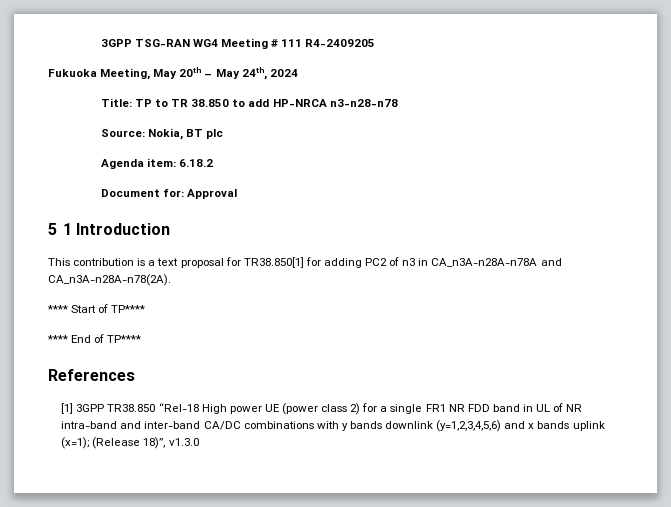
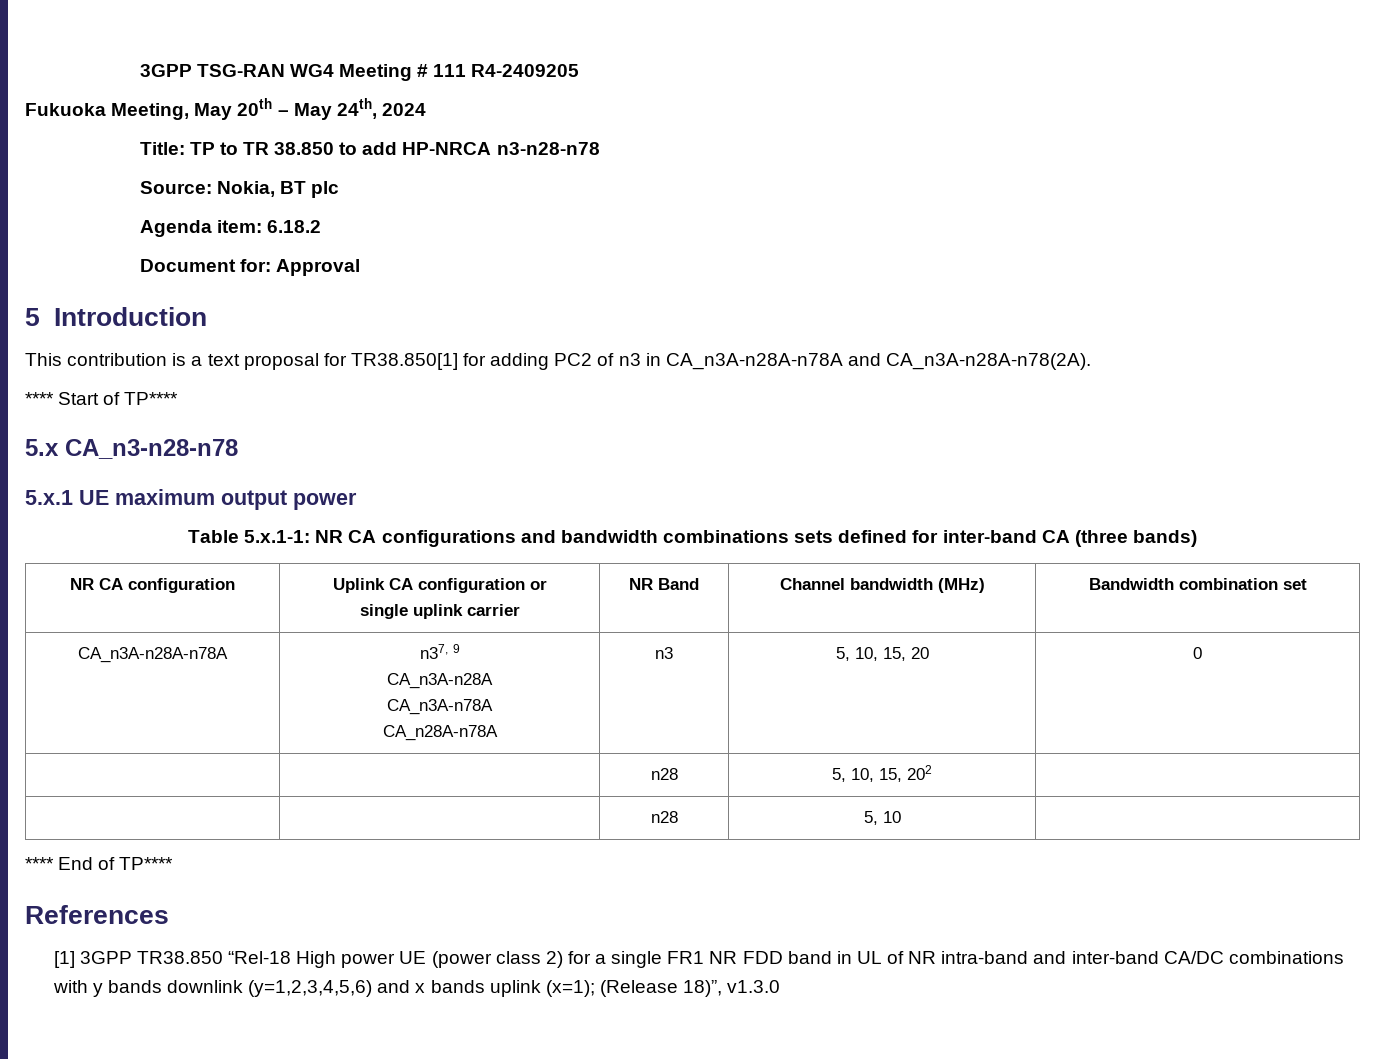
- 5 1 Introduction
+ 5 Introduction
+ 5.x CA_n3-n28-n78
+ 5.x.1 UE maximum output power
+ Table 5.x.1-1: NR CA configurations and bandwidth combinations sets defined for inter-band CA (three bands)
+ NR CA configuration | Uplink CA configuration or
+ single uplink carrier | NR Band | Channel bandwidth (MHz) | Bandwidth combination set
+ CA_n3A-n28A-n78A | n37, 9
+ CA_n3A-n28A
+ CA_n3A-n78A
+ CA_n28A-n78A | n3 | 5, 10, 15, 20 | 0
+ | | n28 | 5, 10, 15, 202 |
+ | | n28 | 5, 10 |

